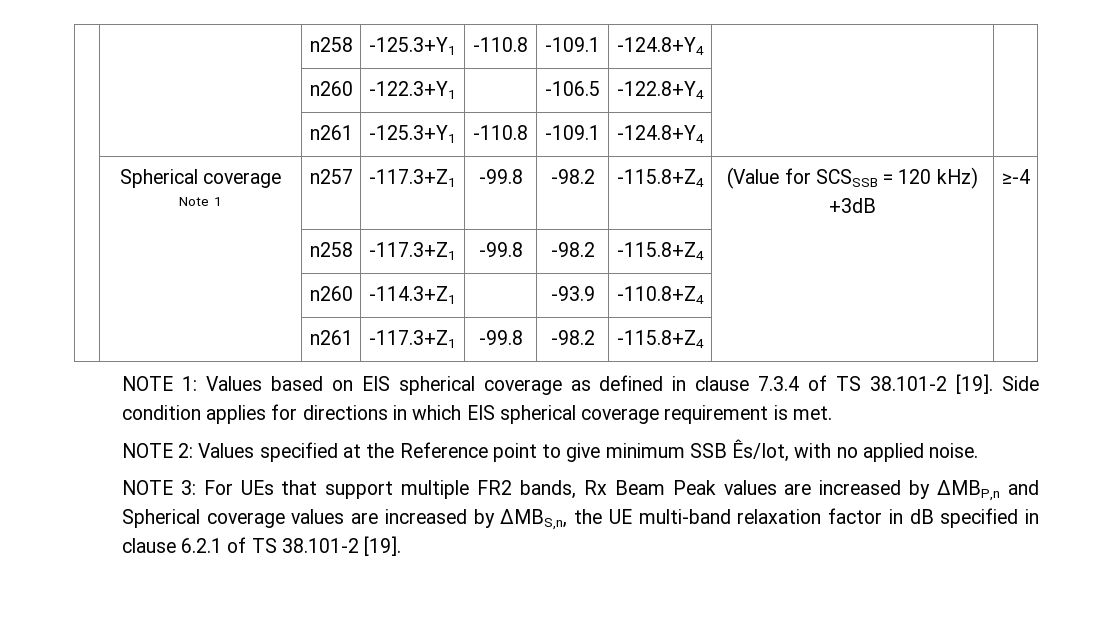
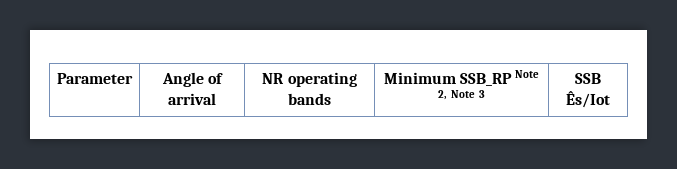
- | | n258 | -125.3+Y1 | -110.8 | -109.1 | -124.8+Y4 | |
- | | n260 | -122.3+Y1 | | -106.5 | -122.8+Y4 | |
- | | n261 | -125.3+Y1 | -110.8 | -109.1 | -124.8+Y4 | |
- | Spherical coverage Note 1 | n257 | -117.3+Z1 | -99.8 | -98.2 | -115.8+Z4 | (Value for SCSSSB = 120 kHz) +3dB | ≥-4
- | | n258 | -117.3+Z1 | -99.8 | -98.2 | -115.8+Z4 | |
- | | n260 | -114.3+Z1 | | -93.9 | -110.8+Z4 | |
- | | n261 | -117.3+Z1 | -99.8 | -98.2 | -115.8+Z4 | |
- NOTE 1: Values based on EIS spherical coverage as defined in clause 7.3.4 of TS 38.101-2 [19]. Side condition applies for directions in which EIS spherical coverage requirement is met.
- NOTE 2: Values specified at the Reference point to give minimum SSB Ês/Iot, with no applied noise.
- NOTE 3: For UEs that support multiple FR2 bands, Rx Beam Peak values are increased by ∆MBP,n and Spherical coverage values are increased by ∆MBS,n, the UE multi-band relaxation factor in dB specified in clause 6.2.1 of TS 38.101-2 [19].
+ Parameter | Angle of arrival | NR operating bands | Minimum SSB_RP Note 2, Note 3 | SSB Ês/Iot

